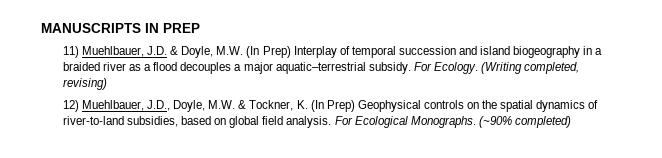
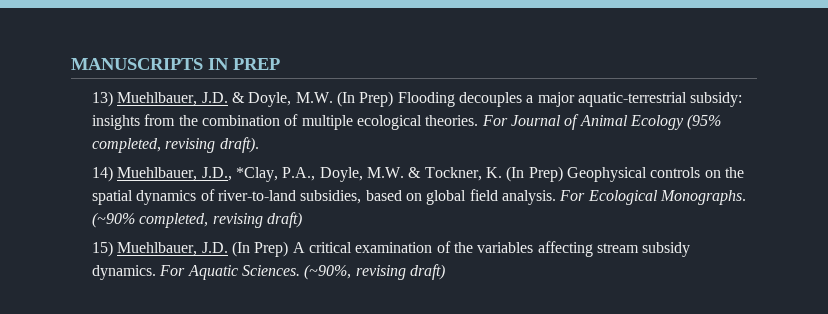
- 11) Muehlbauer, J.D. & Doyle, M.W. (In Prep) Interplay of temporal succession and island biogeography in a braided river as a flood decouples a major aquatic–terrestrial subsidy. For Ecology. (Writing completed, revising)
- 12) Muehlbauer, J.D., Doyle, M.W. & Tockner, K. (In Prep) Geophysical controls on the spatial dynamics of river-to-land subsidies, based on global field analysis.
+ 13) Muehlbauer, J.D. & Doyle, M.W. (In Prep) Flooding decouples a major aquatic-terrestrial subsidy: insights from the combination of multiple ecological theories. For Journal of Animal Ecology (95% completed, revising draft).
+ 14) Muehlbauer, J.D., *Clay, P.A., Doyle, M.W. & Tockner, K. (In Prep) Geophysical controls on the spatial dynamics of river-to-land subsidies, based on global field analysis.
- (~90% completed)
+ (~90% completed, revising draft)
+ 15) Muehlbauer, J.D. (In Prep) A critical examination of the variables affecting stream subsidy dynamics. For Aquatic Sciences. (~90%, revising draft)

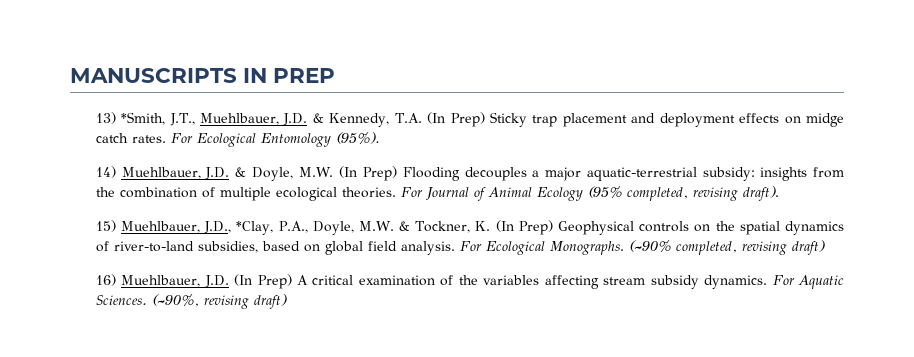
- 13) Muehlbauer, J.D. & Doyle, M.W. (In Prep) Flooding decouples a major aquatic-terrestrial subsidy: insights from the combination of multiple ecological theories.
+ 13) *Smith, J.T., Muehlbauer, J.D. & Kennedy, T.A. (In Prep) Sticky trap placement and deployment effects on midge catch rates. For Ecological Entomology (95%).
+ 14) Muehlbauer, J.D. & Doyle, M.W. (In Prep) Flooding decouples a major aquatic-terrestrial subsidy: insights from the combination of multiple ecological theories.
- 14) Muehlbauer, J.D., *Clay, P.A., Doyle, M.W. & Tockner, K. (In Prep) Geophysical controls on the spatial dynamics of river-to-land subsidies, based on global field analysis.
+ 15) Muehlbauer, J.D., *Clay, P.A., Doyle, M.W. & Tockner, K. (In Prep) Geophysical controls on the spatial dynamics of river-to-land subsidies, based on global field analysis.
- 15) Muehlbauer, J.D. (In Prep) A critical examination of the variables affecting stream subsidy dynamics.
+ 16) Muehlbauer, J.D. (In Prep) A critical examination of the variables affecting stream subsidy dynamics.

